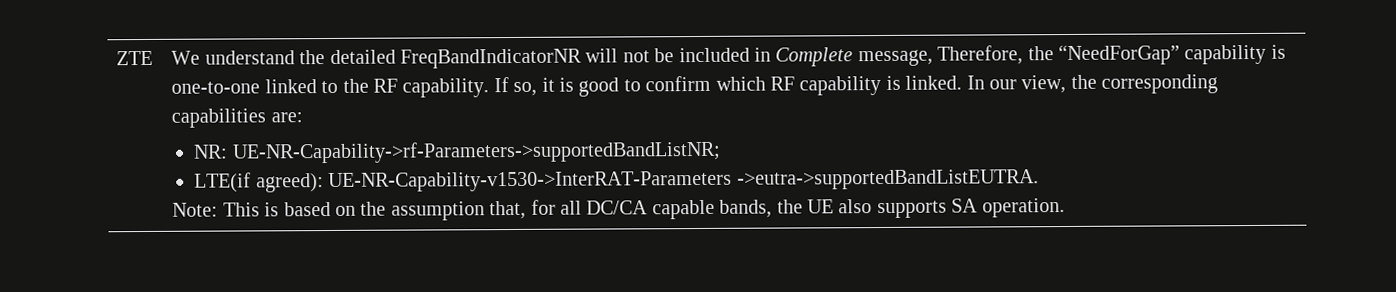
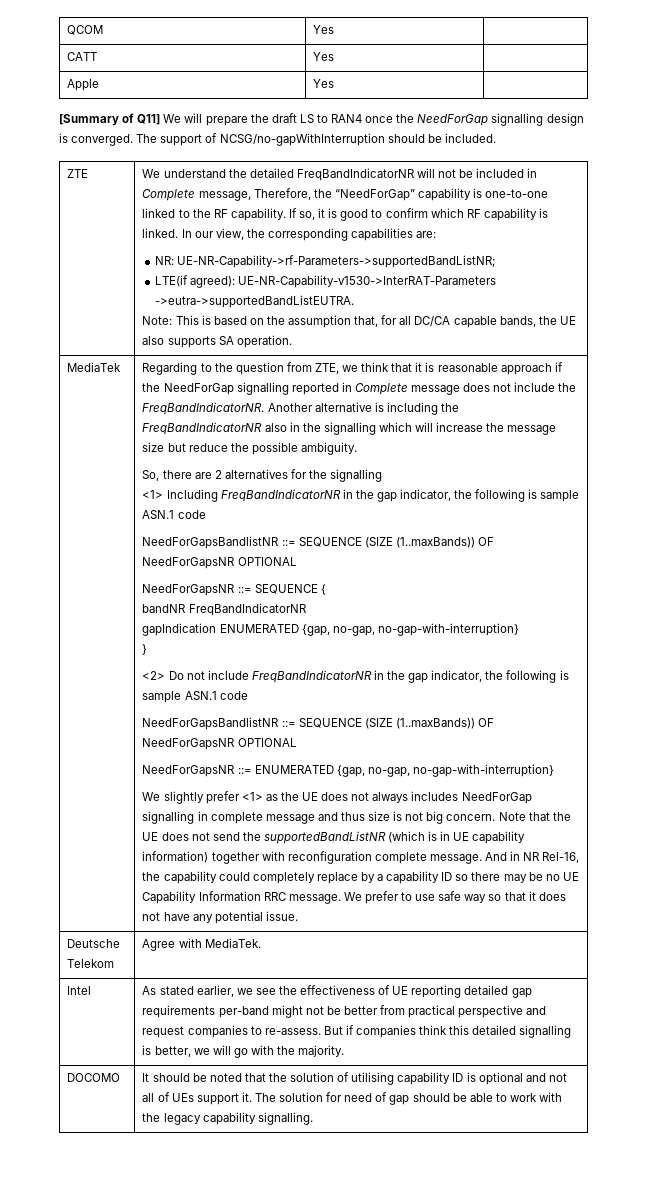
+ QCOM | Yes |
+ CATT | Yes |
+ Apple | Yes |
+ [Summary of Q11] We will prepare the draft LS to RAN4 once the NeedForGap signalling design is converged. The support of NCSG/no-gapWithInterruption should be included.
+ MediaTek | Regarding to the question from ZTE, we think that it is reasonable approach if the NeedForGap signalling reported in Complete message does not include the FreqBandIndicatorNR. Another alternative is including the FreqBandIndicatorNR also in the signalling which will increase the message size but reduce the possible ambiguity.
+ So, there are 2 alternatives for the signalling
+ <1> Including FreqBandIndicatorNR in the gap indicator, the following is sample ASN.1 code
+ NeedForGapsBandlistNR ::= SEQUENCE (SIZE (1..maxBands)) OF NeedForGapsNR OPTIONAL
+ NeedForGapsNR ::= SEQUENCE {
+ bandNR FreqBandIndicatorNR
+ gapIndication ENUMERATED {gap, no-gap, no-gap-with-interruption}
+ }
+ <2> Do not include FreqBandIndicatorNR in the gap indicator, the following is sample ASN.1 code
+ NeedForGapsBandlistNR ::= SEQUENCE (SIZE (1..maxBands)) OF NeedForGapsNR OPTIONAL
+ NeedForGapsNR ::= ENUMERATED {gap, no-gap, no-gap-with-interruption}
+ We slightly prefer <1> as the UE does not always includes NeedForGap signalling in complete message and thus size is not big concern. Note that the UE does not send the supportedBandListNR (which is in UE capability information) together with reconfiguration complete message. And in NR Rel-16, the capability could completely replace by a capability ID so there may be no UE Capability Information RRC message. We prefer to use safe way so that it does not have any potential issue.
+ Deutsche Telekom | Agree with MediaTek.
+ Intel | As stated earlier, we see the effectiveness of UE reporting detailed gap requirements per-band might not be better from practical perspective and request companies to re-assess. But if companies think this detailed signalling is better, we will go with the majority.
+ DOCOMO | It should be noted that the solution of utilising capability ID is optional and not all of UEs support it. The solution for need of gap should be able to work with the legacy capability signalling.

